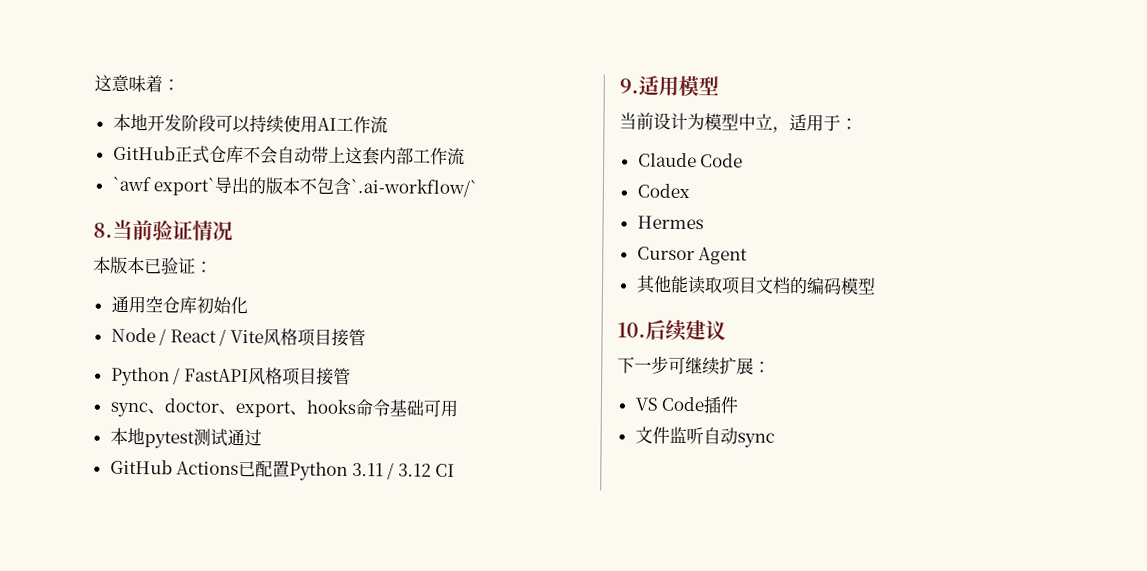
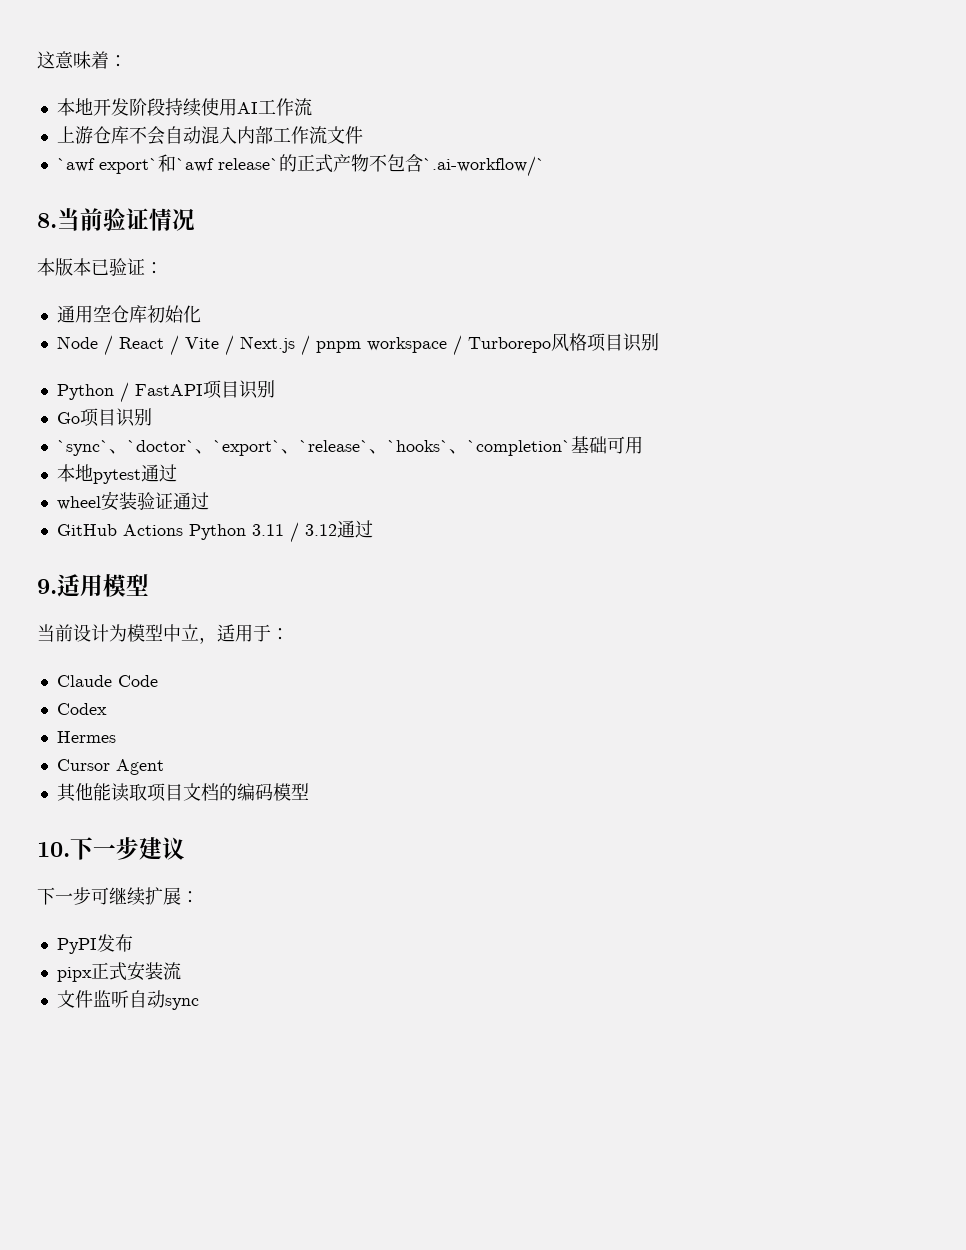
- 本地开发阶段可以持续使用AI工作流
+ 本地开发阶段持续使用AI工作流
- GitHub正式仓库不会自动带上这套内部工作流
+ 上游仓库不会自动混入内部工作流文件
- `awf export`导出的版本不包含`.ai-workflow/`
+ `awf export`和`awf release`的正式产物不包含`.ai-workflow/`
- Node / React / Vite风格项目接管
+ Node / React / Vite / Next.js / pnpm workspace / Turborepo风格项目识别
- Python / FastAPI风格项目接管
- sync、doctor、export、hooks命令基础可用
+ Python / FastAPI项目识别
+ Go项目识别
+ `sync`、`doctor`、`export`、`release`、`hooks`、`completion`基础可用
- 本地pytest测试通过
+ 本地pytest通过
+ wheel安装验证通过
- GitHub Actions已配置Python 3.11 / 3.12 CI
+ GitHub Actions Python 3.11 / 3.12通过
- 10.后续建议
+ 10.下一步建议
- VS Code插件
+ PyPI发布
+ pipx正式安装流

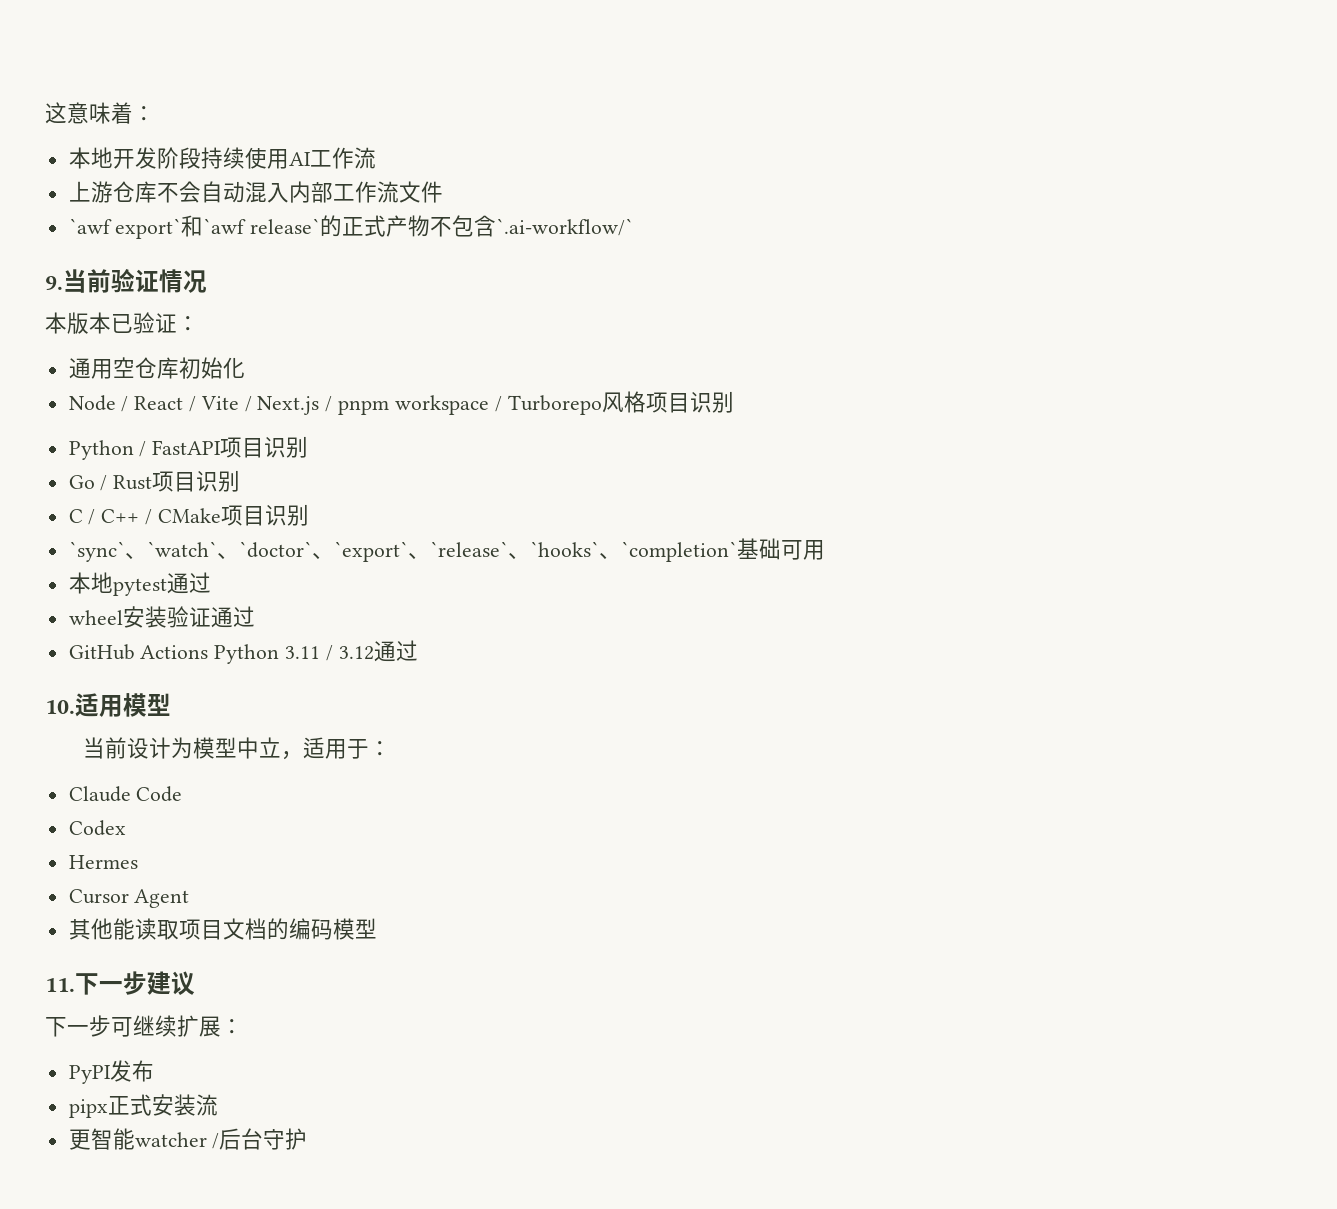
- 8.当前验证情况
+ 9.当前验证情况
- Go项目识别
+ Go / Rust项目识别
+ C / C++ / CMake项目识别
- `sync`、`doctor`、`export`、`release`、`hooks`、`completion`基础可用
+ `sync`、`watch`、`doctor`、`export`、`release`、`hooks`、`completion`基础可用
- 9.适用模型
+ 10.适用模型
- 10.下一步建议
+ 11.下一步建议
- 文件监听自动sync
+ 更智能watcher /后台守护

